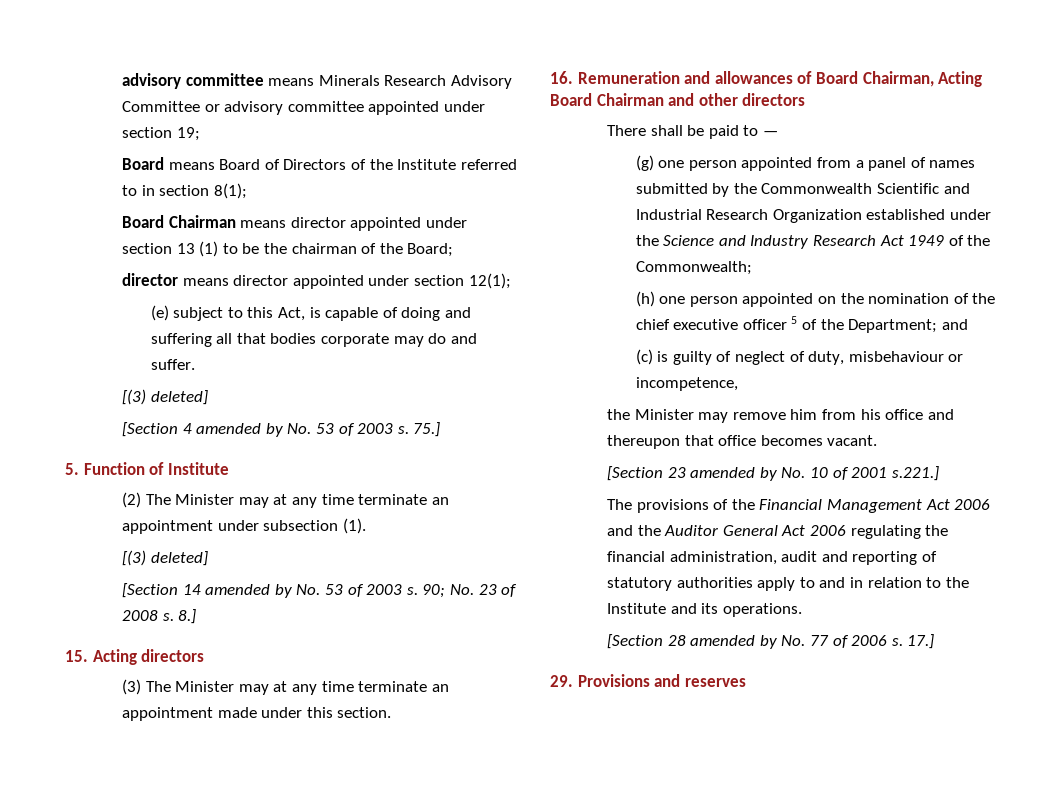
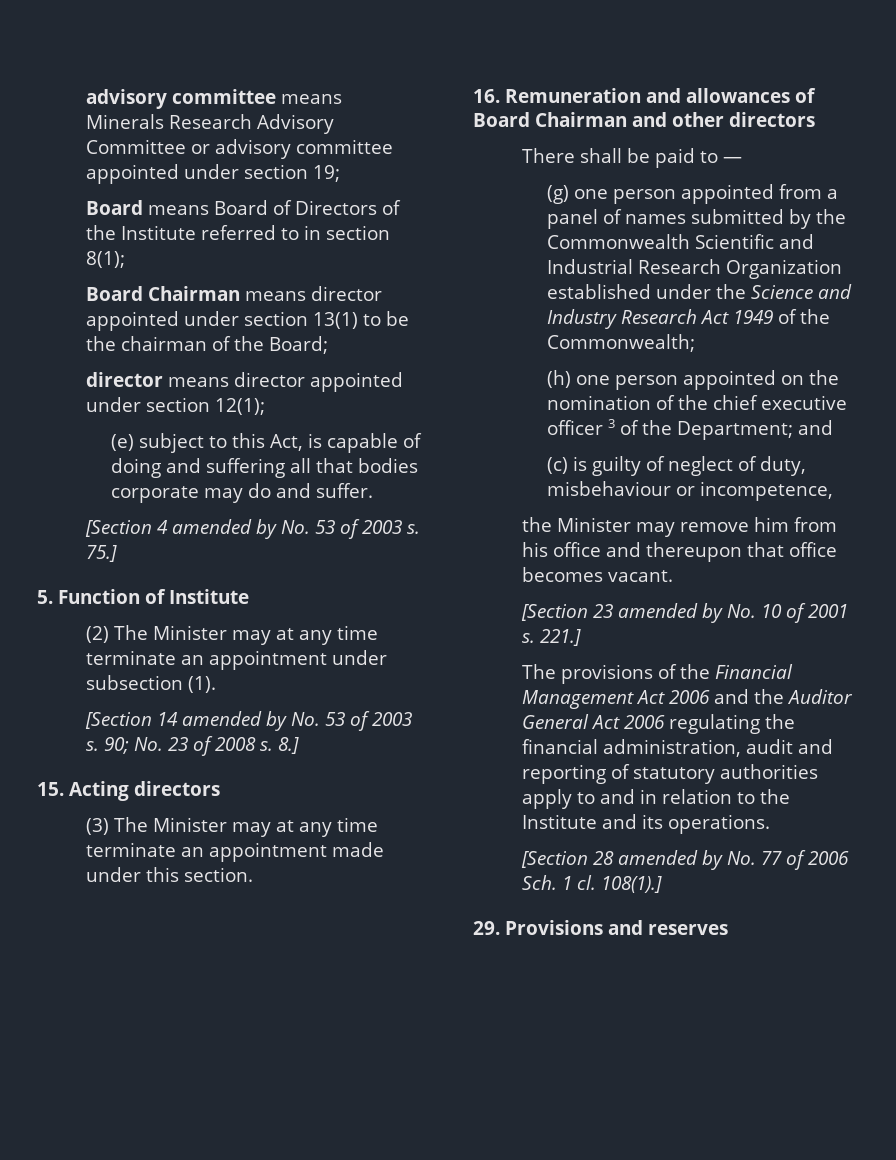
- Board Chairman means director appointed under section 13 (1) to be the chairman of the Board;
+ Board Chairman means director appointed under section 13(1) to be the chairman of the Board;
  (e) subject to this Act, is capable of doing and suffering all that bodies corporate may do and suffer.
- [(3) deleted]
  (2) The Minister may at any time terminate an appointment under subsection (1).
- [(3) deleted]
- 16. Remuneration and allowances of Board Chairman, Acting Board Chairman and other directors
+ 16. Remuneration and allowances of Board Chairman and other directors
- (h) one person appointed on the nomination of the chief executive officer 5 of the Department; and
+ (h) one person appointed on the nomination of the chief executive officer 3 of the Department; and
- [Section 23 amended by No. 10 of 2001 s.221.]
+ [Section 23 amended by No. 10 of 2001 s. 221.]
- [Section 28 amended by No. 77 of 2006 s. 17.]
+ [Section 28 amended by No. 77 of 2006 Sch. 1 cl. 108(1).]

